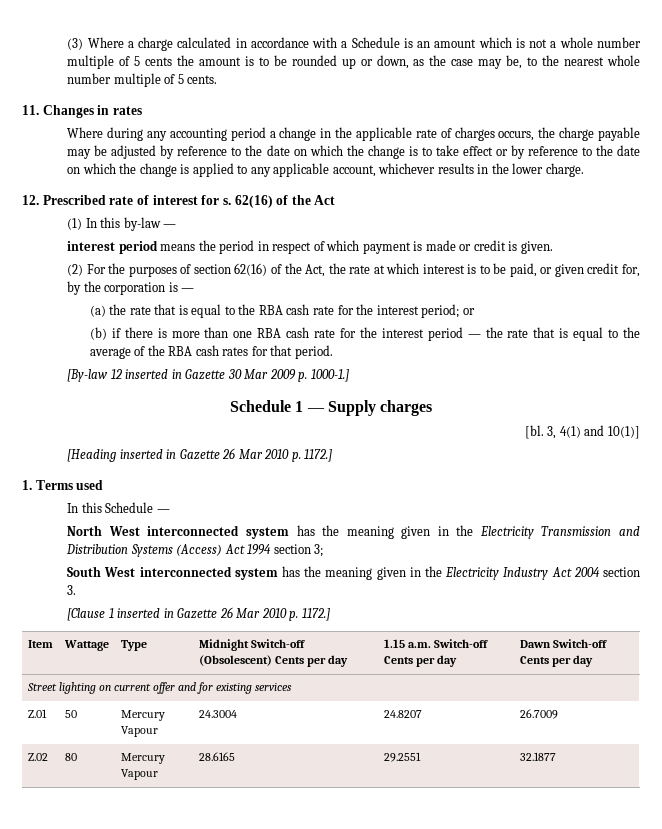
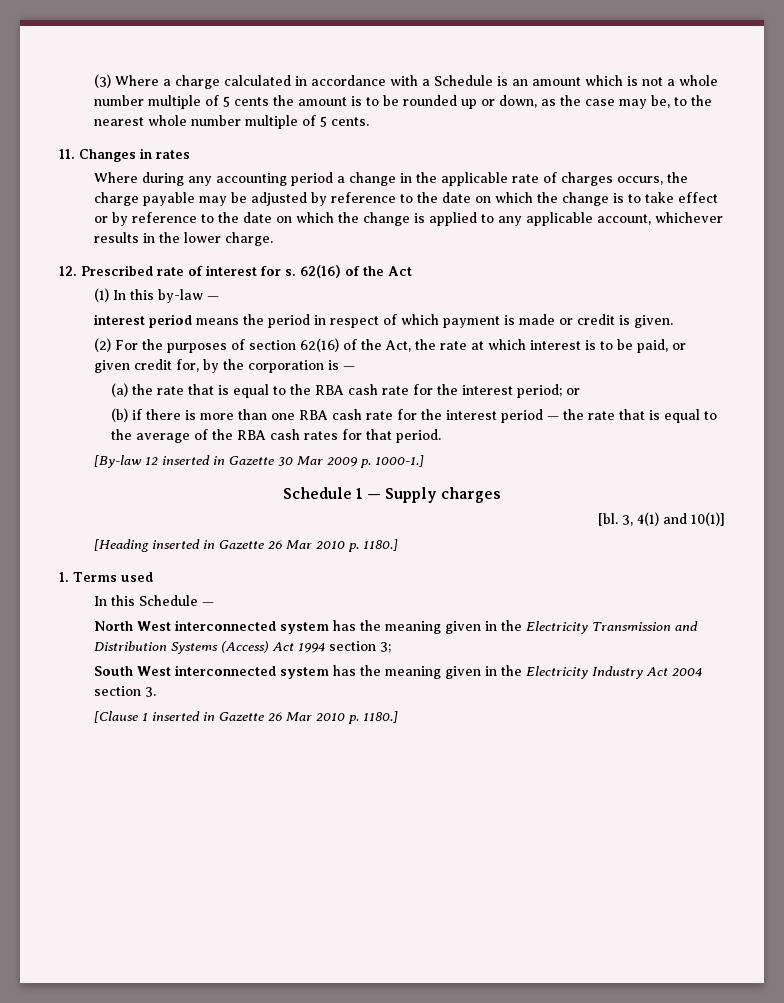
- [Heading inserted in Gazette 26 Mar 2010 p. 1172.]
+ [Heading inserted in Gazette 26 Mar 2010 p. 1180.]
- [Clause 1 inserted in Gazette 26 Mar 2010 p. 1172.]
- Item | Wattage | Type | Midnight Switch-off (Obsolescent) Cents per day | 1.15 a.m. Switch-off Cents per day | Dawn Switch-off Cents per day
- Street lighting on current offer and for existing services
- Z.01 | 50 | Mercury Vapour | 24.3004 | 24.8207 | 26.7009
- Z.02 | 80 | Mercury Vapour | 28.6165 | 29.2551 | 32.1877
+ [Clause 1 inserted in Gazette 26 Mar 2010 p. 1180.]

